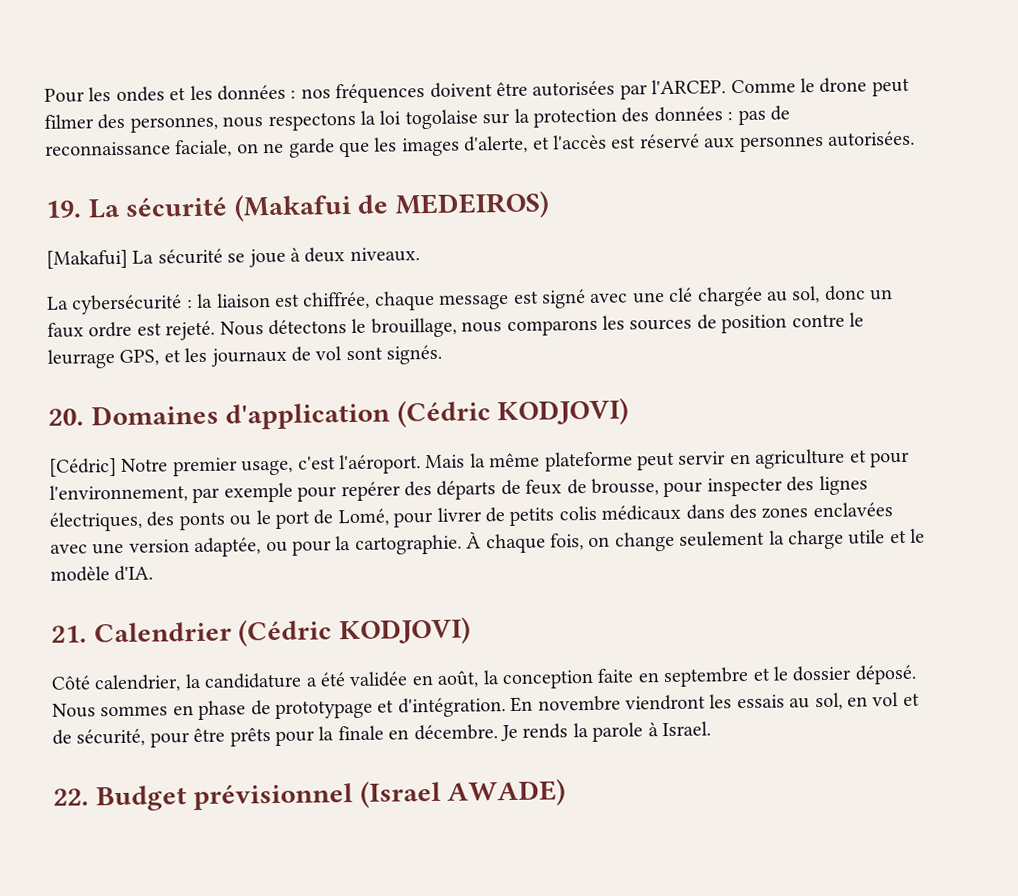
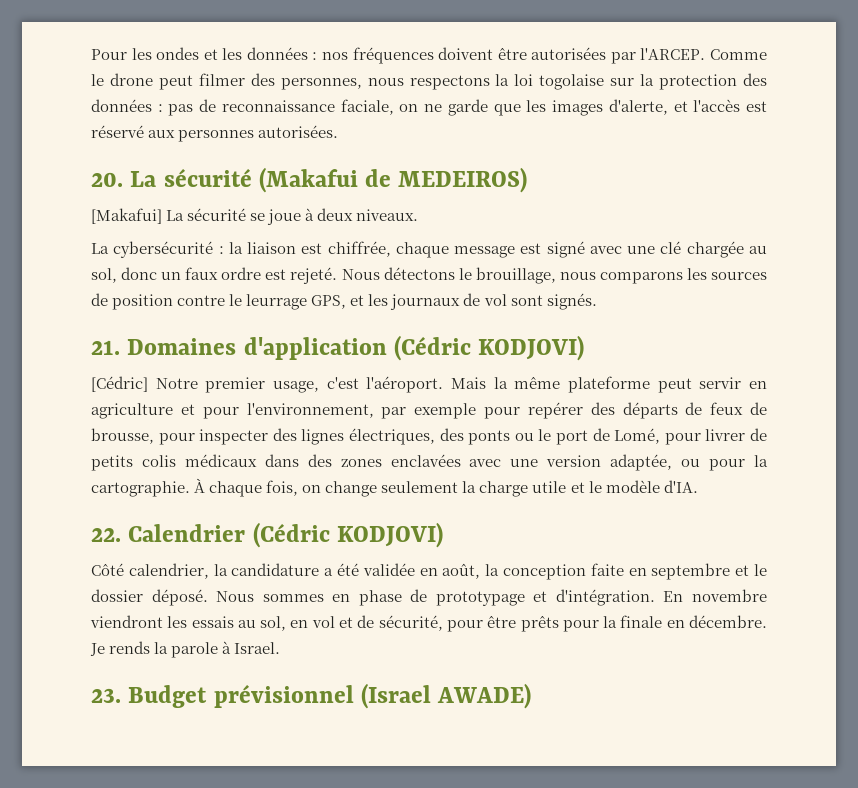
- 19. La sécurité (Makafui de MEDEIROS)
+ 20. La sécurité (Makafui de MEDEIROS)
- 20. Domaines d'application (Cédric KODJOVI)
+ 21. Domaines d'application (Cédric KODJOVI)
- 21. Calendrier (Cédric KODJOVI)
+ 22. Calendrier (Cédric KODJOVI)
- 22. Budget prévisionnel (Israel AWADE)
+ 23. Budget prévisionnel (Israel AWADE)

